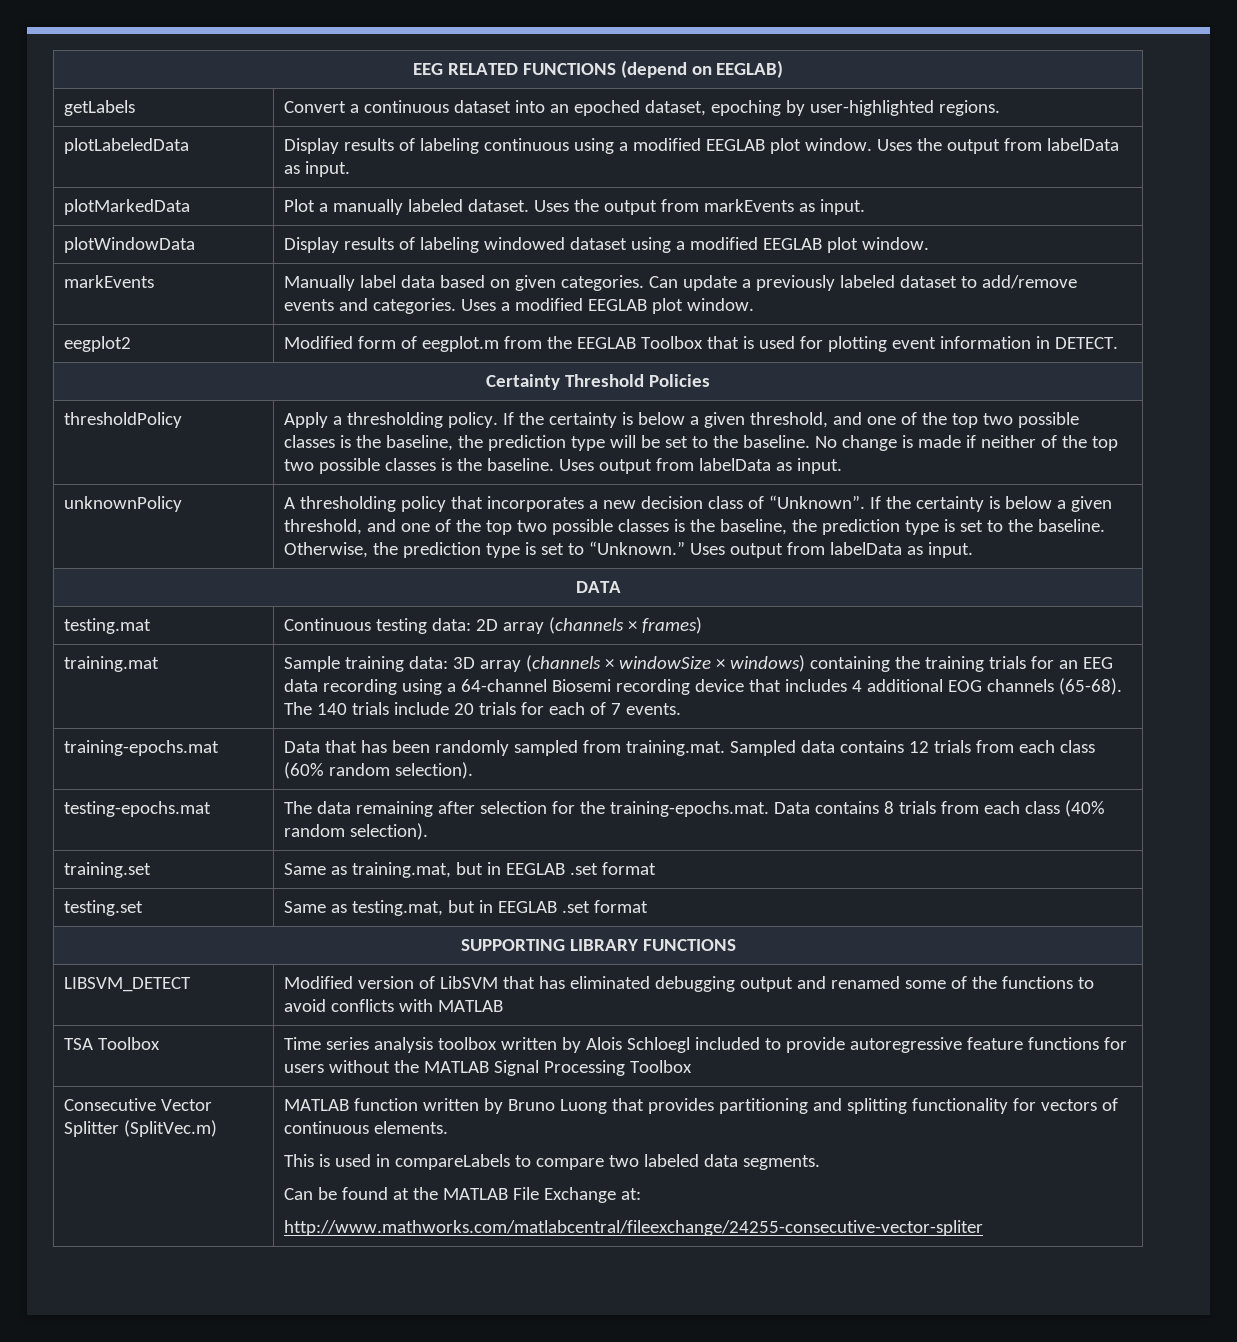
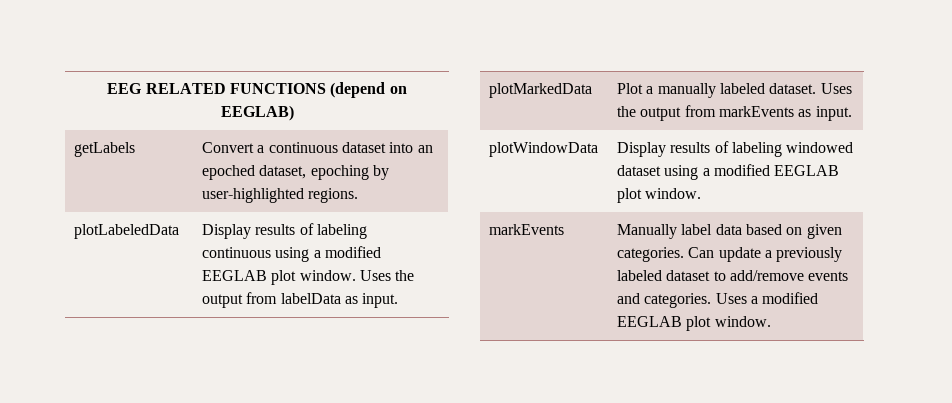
- eegplot2 | Modified form of eegplot.m from the EEGLAB Toolbox that is used for plotting event information in DETECT.
- Certainty Threshold Policies
- thresholdPolicy | Apply a thresholding policy. If the certainty is below a given threshold, and one of the top two possible classes is the baseline, the prediction type will be set to the baseline. No change is made if neither of the top two possible classes is the baseline. Uses output from labelData as input.
- unknownPolicy | A thresholding policy that incorporates a new decision class of “Unknown”. If the certainty is below a given threshold, and one of the top two possible classes is the baseline, the prediction type is set to the baseline. Otherwise, the prediction type is set to “Unknown.” Uses output from labelData as input.
- DATA
- testing.mat | Continuous testing data: 2D array (channels × frames)
- training.mat | Sample training data: 3D array (channels × windowSize × windows) containing the training trials for an EEG data recording using a 64-channel Biosemi recording device that includes 4 additional EOG channels (65-68). The 140 trials include 20 trials for each of 7 events.
- training-epochs.mat | Data that has been randomly sampled from training.mat. Sampled data contains 12 trials from each class (60% random selection).
- testing-epochs.mat | The data remaining after selection for the training-epochs.mat. Data contains 8 trials from each class (40% random selection).
- training.set | Same as training.mat, but in EEGLAB .set format
- testing.set | Same as testing.mat, but in EEGLAB .set format
- SUPPORTING LIBRARY FUNCTIONS
- LIBSVM_DETECT | Modified version of LibSVM that has eliminated debugging output and renamed some of the functions to avoid conflicts with MATLAB
- TSA Toolbox | Time series analysis toolbox written by Alois Schloegl included to provide autoregressive feature functions for users without the MATLAB Signal Processing Toolbox
- Consecutive Vector Splitter (SplitVec.m) | MATLAB function written by Bruno Luong that provides partitioning and splitting functionality for vectors of continuous elements.
- This is used in compareLabels to compare two labeled data segments.
- Can be found at the MATLAB File Exchange at:
- http://www.mathworks.com/matlabcentral/fileexchange/24255-consecutive-vector-spliter

